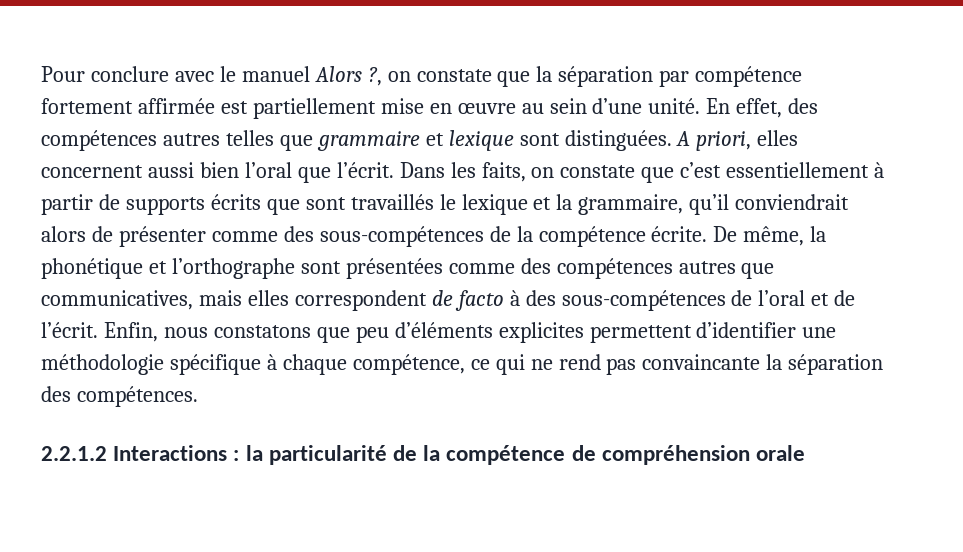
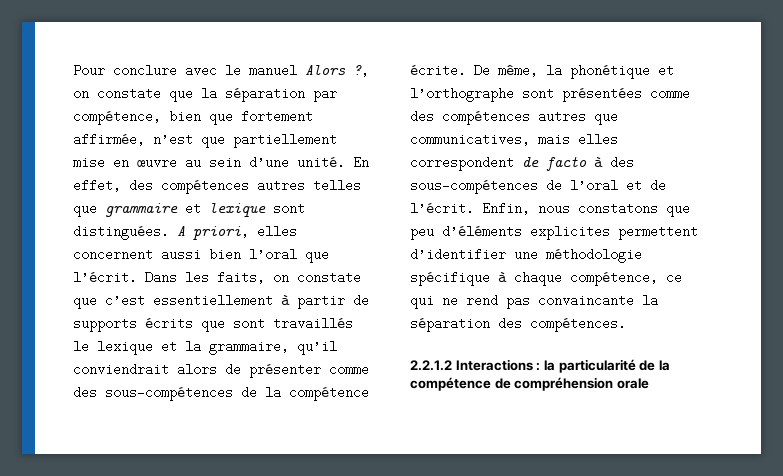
- Pour conclure avec le manuel Alors ?, on constate que la séparation par compétence fortement affirmée est partiellement mise en œuvre au sein d’une unité.
+ Pour conclure avec le manuel Alors ?, on constate que la séparation par compétence, bien que fortement affirmée, n’est que partiellement mise en œuvre au sein d’une unité.

